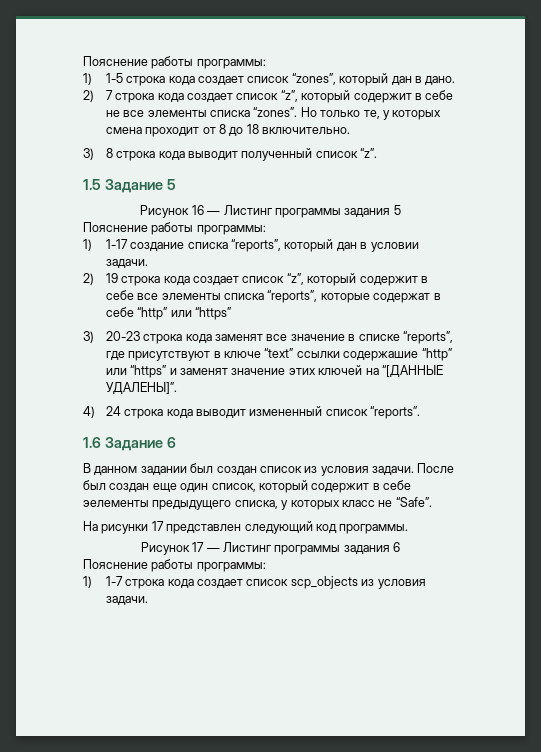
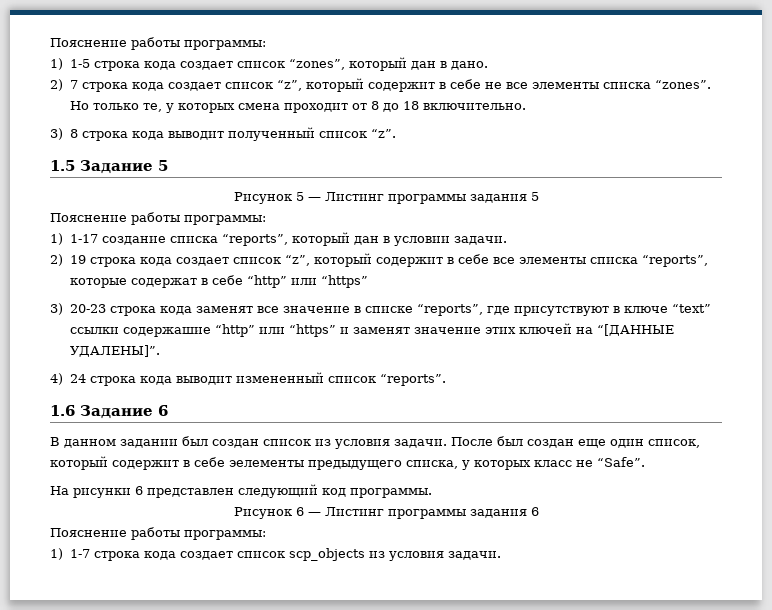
- Рисунок 16 — Листинг программы задания 5
+ Рисунок 5 — Листинг программы задания 5
- На рисунки 17 представлен следующий код программы.
+ На рисунки 6 представлен следующий код программы.
- Рисунок 17 — Листинг программы задания 6
+ Рисунок 6 — Листинг программы задания 6

